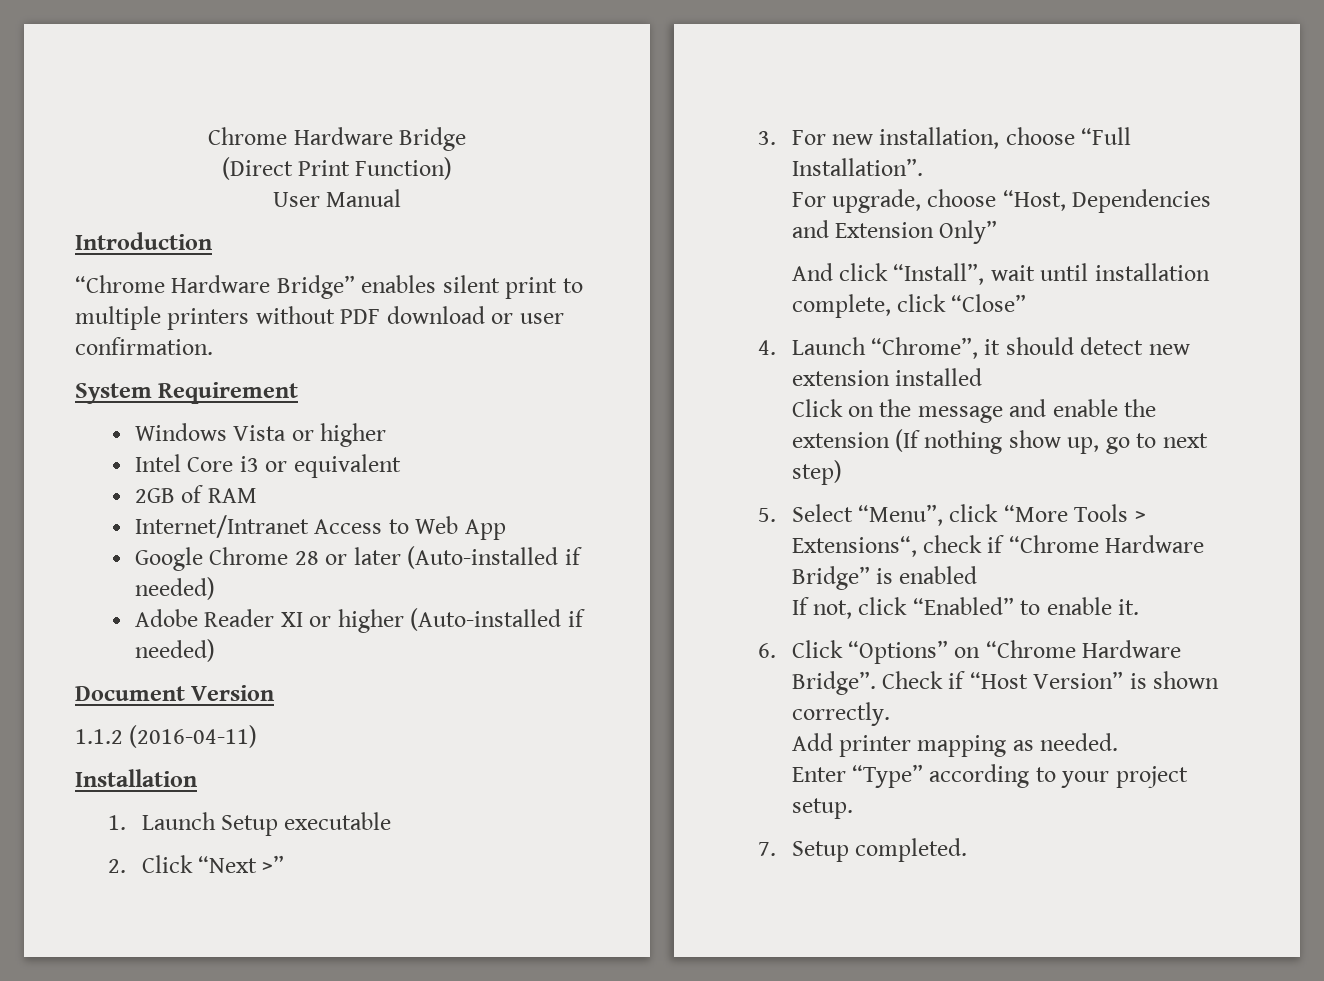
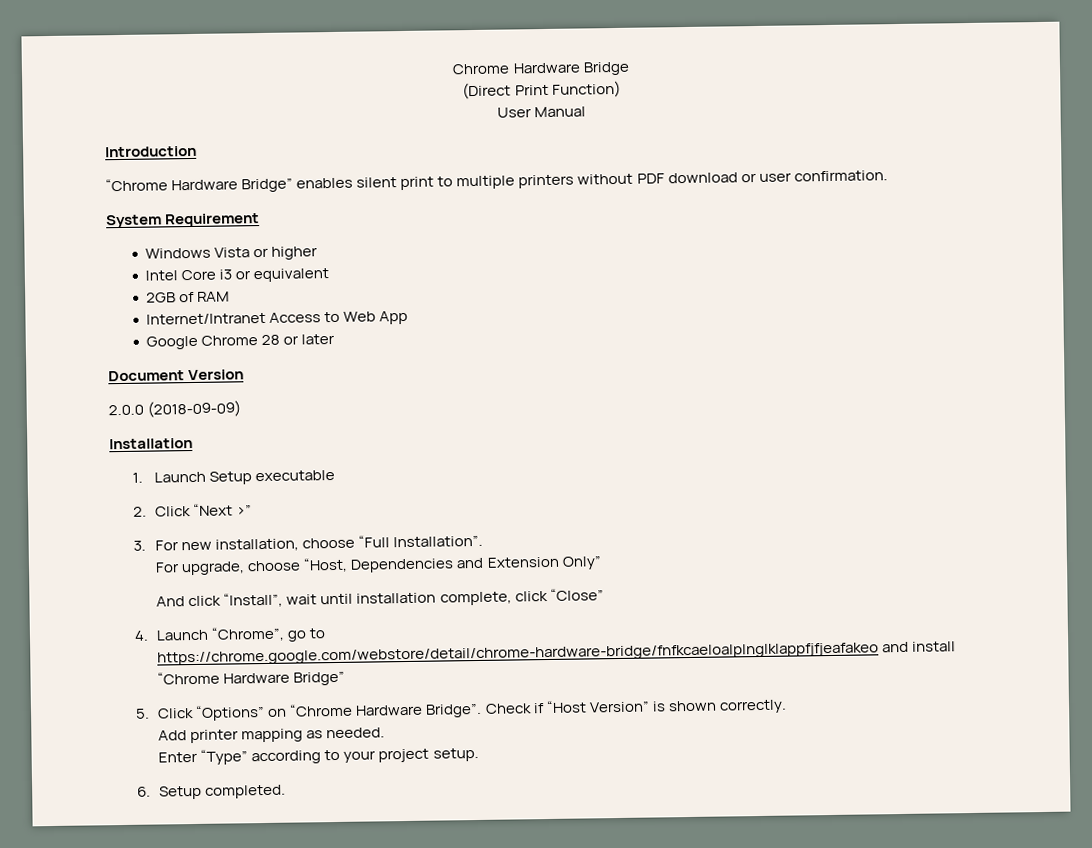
- Google Chrome 28 or later (Auto-installed if needed)
- Adobe Reader XI or higher (Auto-installed if needed)
+ Google Chrome 28 or later
- 1.1.2 (2016-04-11)
+ 2.0.0 (2018-09-09)
- 4. Launch “Chrome”, it should detect new extension installed
- Click on the message and enable the extension (If nothing show up, go to next step)
- 5. Select “Menu”, click “More Tools > Extensions“, check if “Chrome Hardware Bridge” is enabled
- If not, click “Enabled” to enable it.
- 6. Click “Options” on “Chrome Hardware Bridge”.
+ 4. Launch “Chrome”, go to https://chrome.google.com/webstore/detail/chrome-hardware-bridge/fnfkcaeloalplnglklappfjfjeafakeo and install “Chrome Hardware Bridge”
+ 5. Click “Options” on “Chrome Hardware Bridge”.
- 7. Setup completed.
+ 6. Setup completed.

